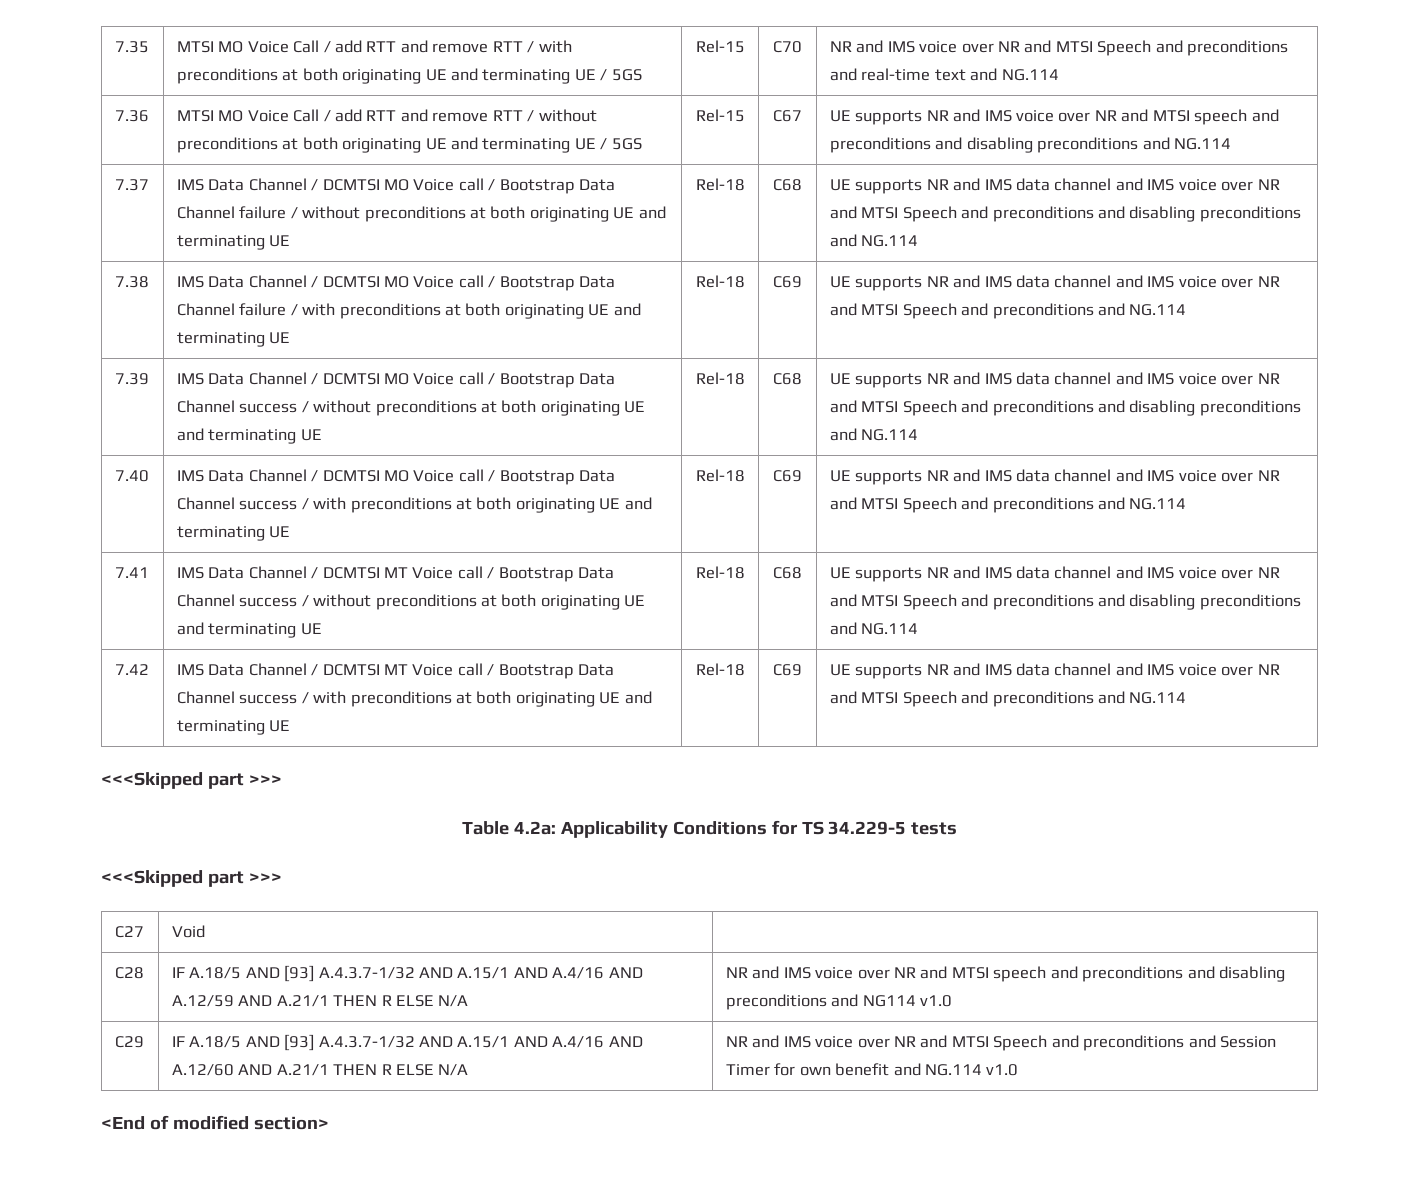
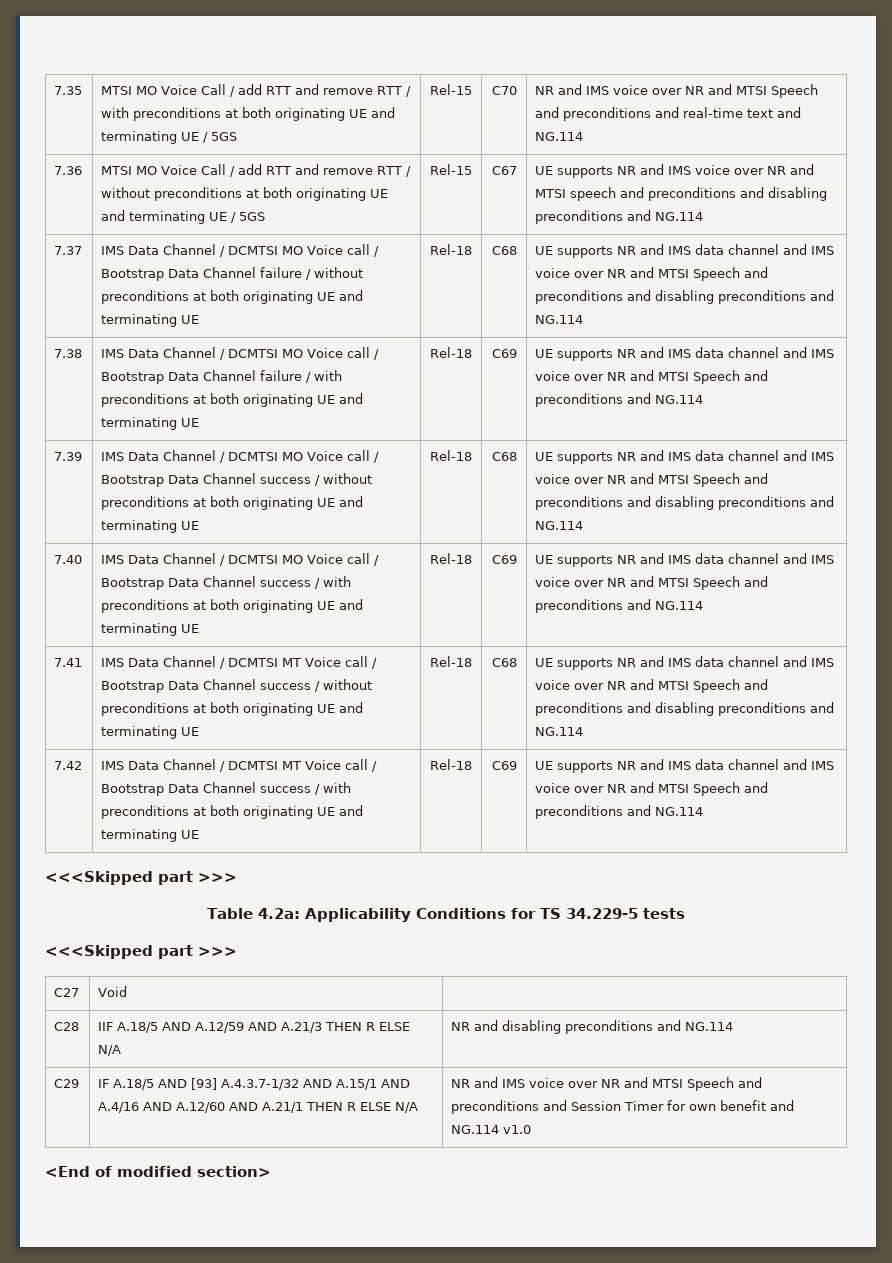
- C28 | IF A.18/5 AND [93] A.4.3.7-1/32 AND A.15/1 AND A.4/16 AND A.12/59 AND A.21/1 THEN R ELSE N/A | NR and IMS voice over NR and MTSI speech and preconditions and disabling preconditions and NG114 v1.0
+ C28 | IIF A.18/5 AND A.12/59 AND A.21/3 THEN R ELSE N/A | NR and disabling preconditions and NG.114

